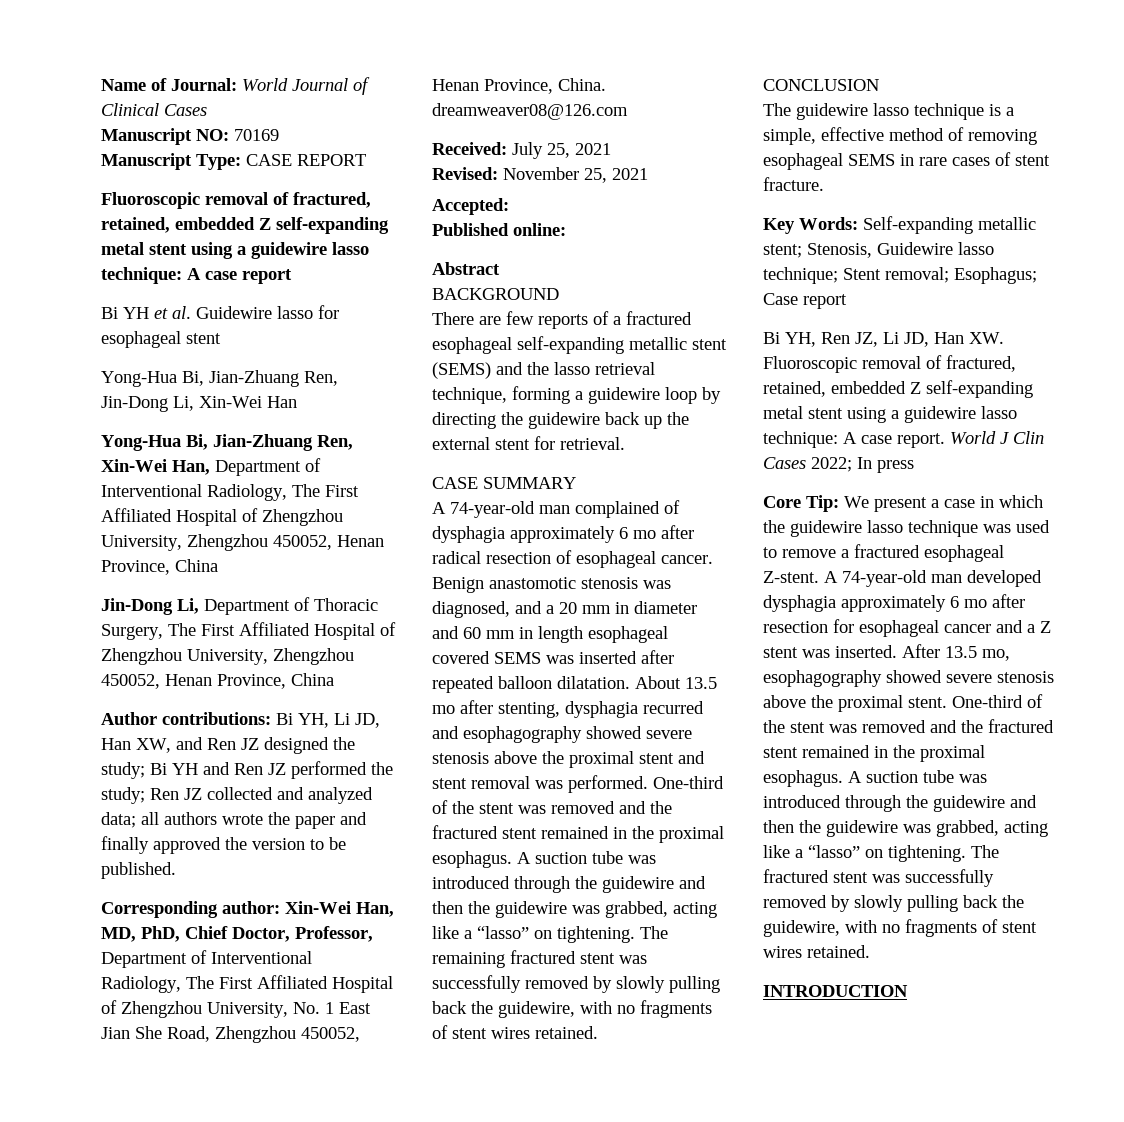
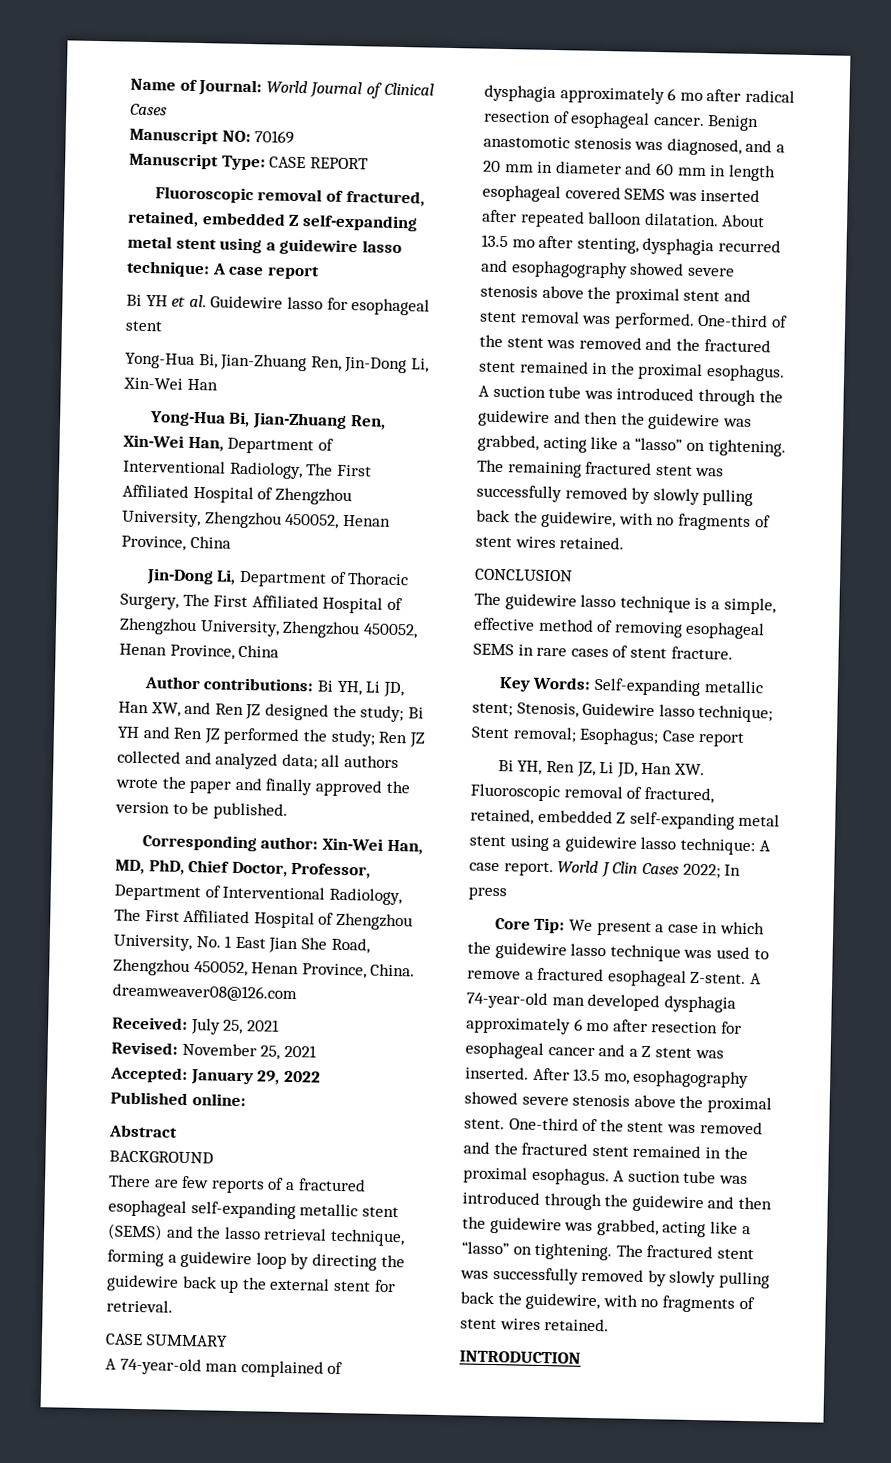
- Accepted:
+ Accepted: January 29, 2022

